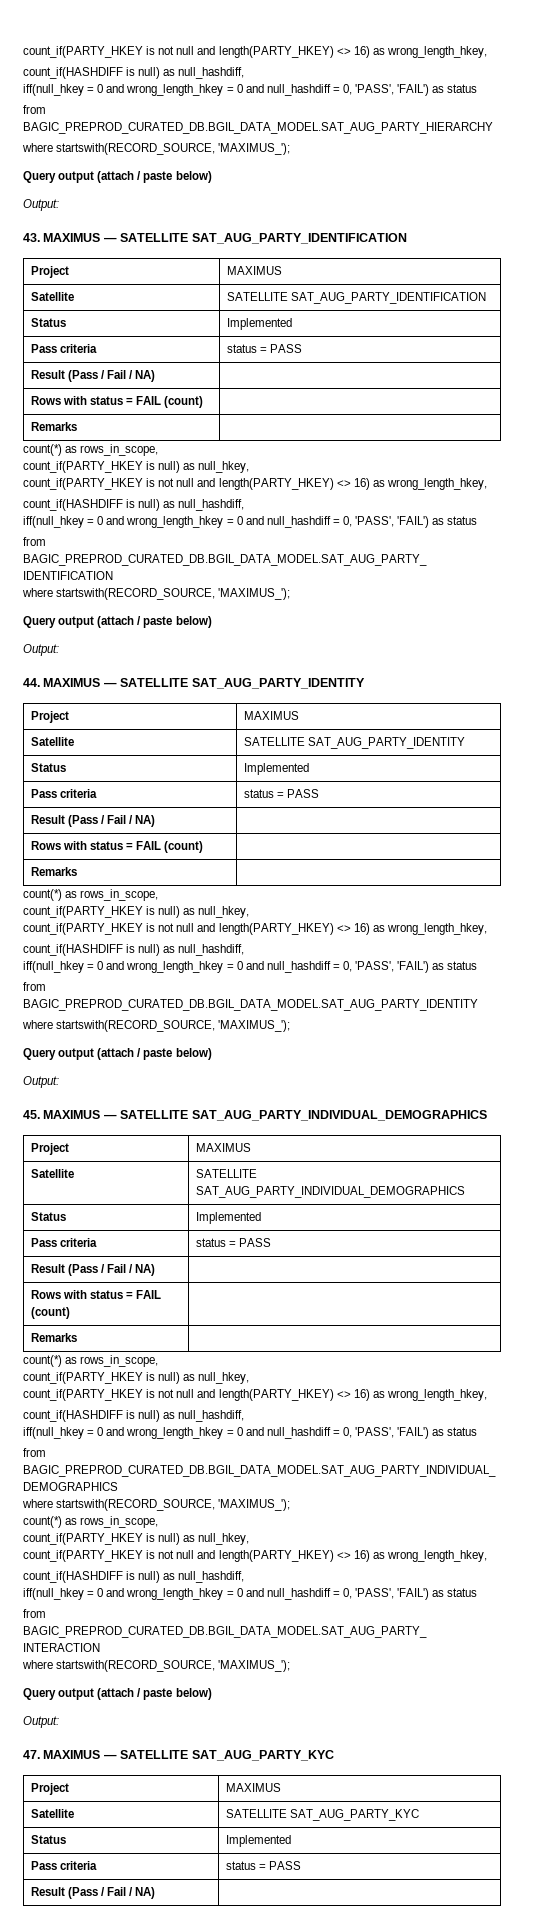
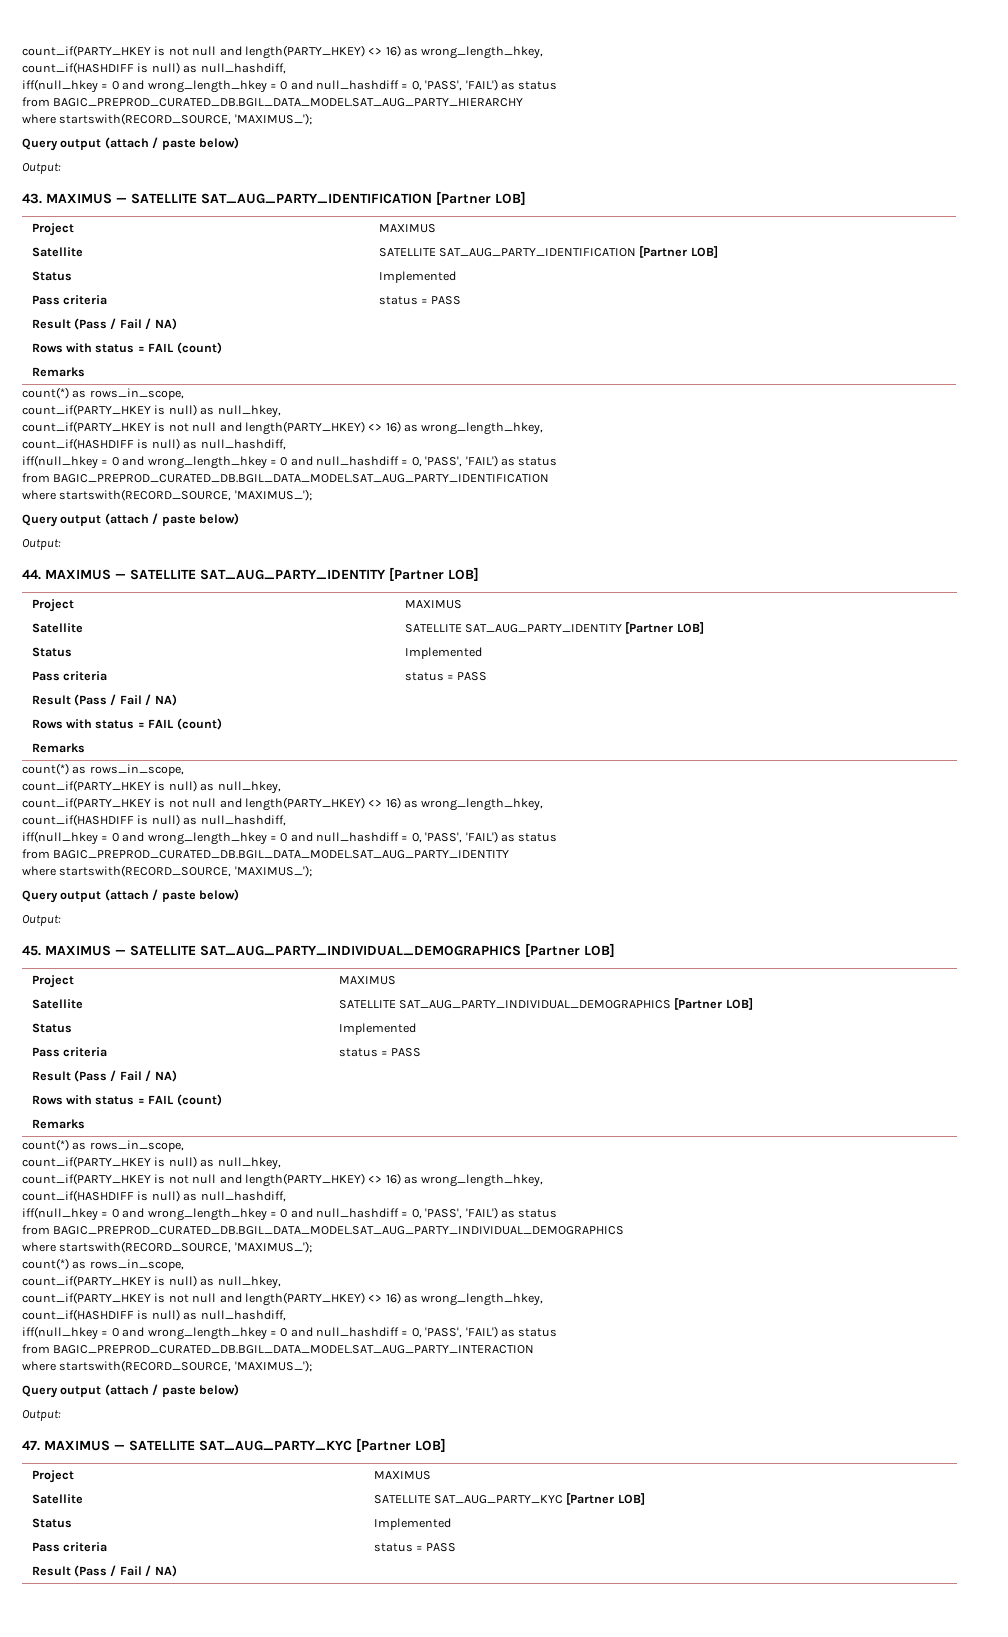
- 43. MAXIMUS — SATELLITE SAT_AUG_PARTY_IDENTIFICATION
+ 43. MAXIMUS — SATELLITE SAT_AUG_PARTY_IDENTIFICATION [Partner LOB]
- Satellite | SATELLITE SAT_AUG_PARTY_IDENTIFICATION
+ Satellite | SATELLITE SAT_AUG_PARTY_IDENTIFICATION [Partner LOB]
- 44. MAXIMUS — SATELLITE SAT_AUG_PARTY_IDENTITY
+ 44. MAXIMUS — SATELLITE SAT_AUG_PARTY_IDENTITY [Partner LOB]
- Satellite | SATELLITE SAT_AUG_PARTY_IDENTITY
+ Satellite | SATELLITE SAT_AUG_PARTY_IDENTITY [Partner LOB]
- 45. MAXIMUS — SATELLITE SAT_AUG_PARTY_INDIVIDUAL_DEMOGRAPHICS
+ 45. MAXIMUS — SATELLITE SAT_AUG_PARTY_INDIVIDUAL_DEMOGRAPHICS [Partner LOB]
- Satellite | SATELLITE SAT_AUG_PARTY_INDIVIDUAL_DEMOGRAPHICS
+ Satellite | SATELLITE SAT_AUG_PARTY_INDIVIDUAL_DEMOGRAPHICS [Partner LOB]
- 47. MAXIMUS — SATELLITE SAT_AUG_PARTY_KYC
+ 47. MAXIMUS — SATELLITE SAT_AUG_PARTY_KYC [Partner LOB]
- Satellite | SATELLITE SAT_AUG_PARTY_KYC
+ Satellite | SATELLITE SAT_AUG_PARTY_KYC [Partner LOB]

